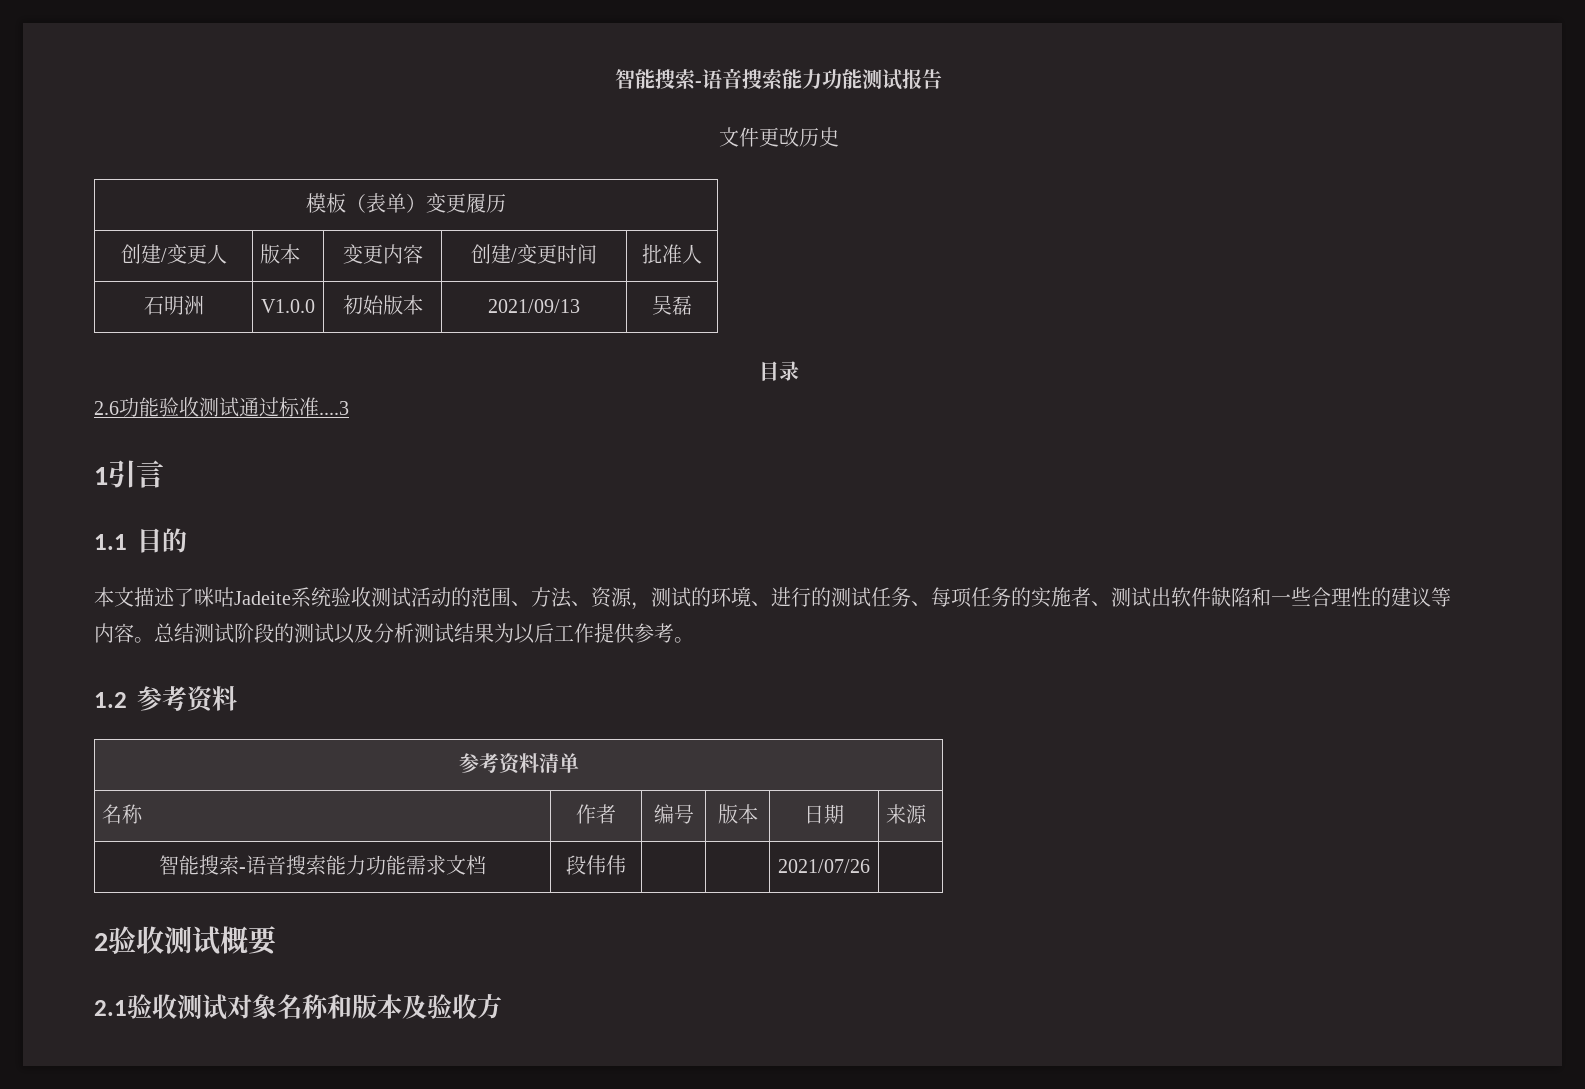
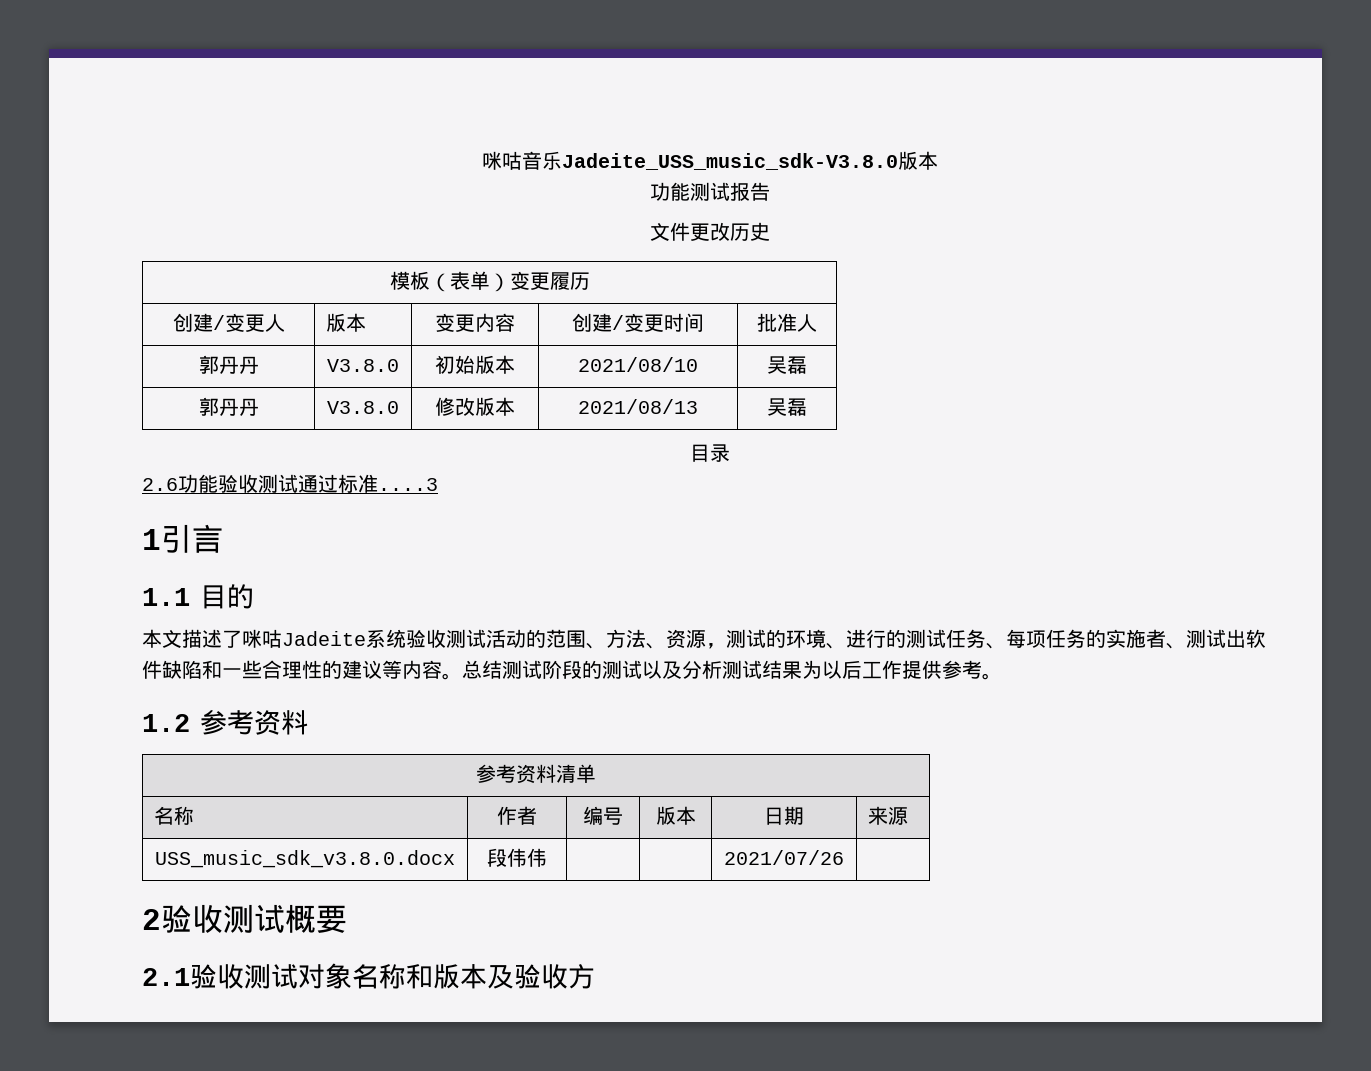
- 智能搜索-语音搜索能力功能测试报告
+ 咪咕音乐Jadeite_USS_music_sdk-V3.8.0版本
+ 功能测试报告
- 石明洲 | V1.0.0 | 初始版本 | 2021/09/13 | 吴磊
+ 郭丹丹 | V3.8.0 | 初始版本 | 2021/08/10 | 吴磊
+ 郭丹丹 | V3.8.0 | 修改版本 | 2021/08/13 | 吴磊
- 智能搜索-语音搜索能力功能需求文档 | 段伟伟 | | | 2021/07/26 |
+ USS_music_sdk_v3.8.0.docx | 段伟伟 | | | 2021/07/26 |

